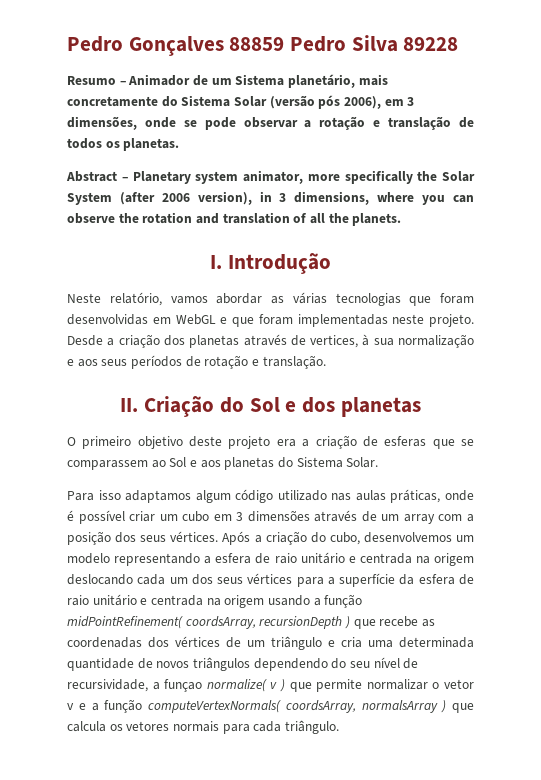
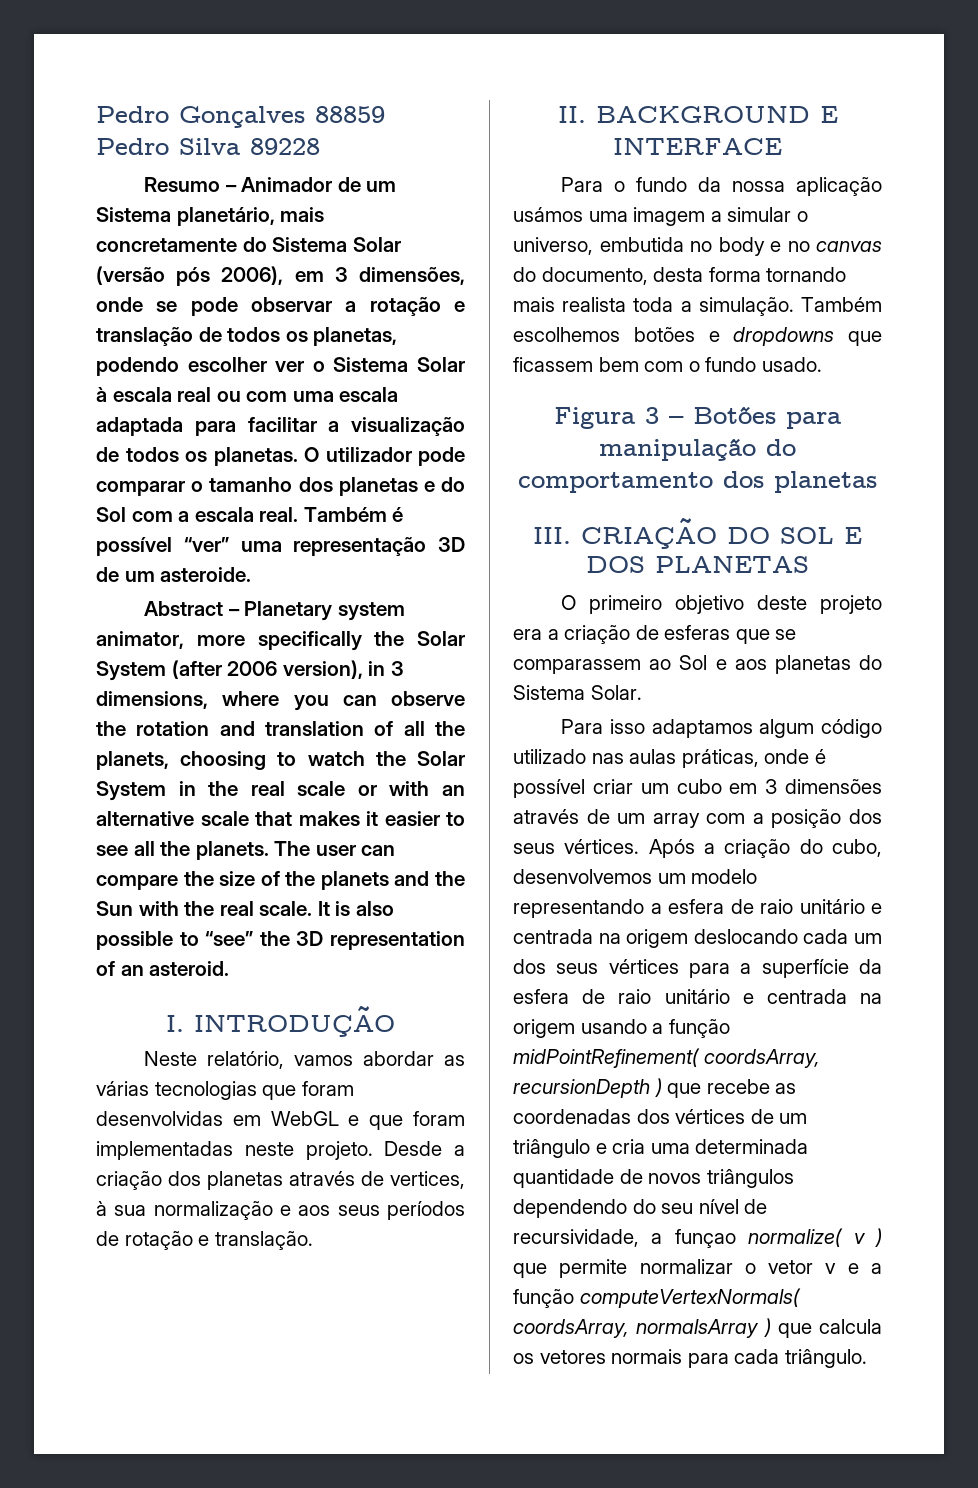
- Resumo – Animador de um Sistema planetário, mais concretamente do Sistema Solar (versão pós 2006), em 3 dimensões, onde se pode observar a rotação e translação de todos os planetas.
+ Resumo – Animador de um Sistema planetário, mais concretamente do Sistema Solar (versão pós 2006), em 3 dimensões, onde se pode observar a rotação e translação de todos os planetas, podendo escolher ver o Sistema Solar à escala real ou com uma escala adaptada para facilitar a visualização de todos os planetas. O utilizador pode comparar o tamanho dos planetas e do Sol com a escala real. Também é possível “ver” uma representação 3D de um asteroide.
- Abstract – Planetary system animator, more specifically the Solar System (after 2006 version), in 3 dimensions, where you can observe the rotation and translation of all the planets.
+ Abstract – Planetary system animator, more specifically the Solar System (after 2006 version), in 3 dimensions, where you can observe the rotation and translation of all the planets, choosing to watch the Solar System in the real scale or with an alternative scale that makes it easier to see all the planets. The user can compare the size of the planets and the Sun with the real scale. It is also possible to “see” the 3D representation of an asteroid.
- I. Introdução
+ I. INTRODUÇÃO
- II. Criação do Sol e dos planetas
+ II. BACKGROUND E INTERFACE
+ Para o fundo da nossa aplicação usámos uma imagem a simular o universo, embutida no body e no canvas do documento, desta forma tornando mais realista toda a simulação. Também escolhemos botões e dropdowns que ficassem bem com o fundo usado.
+ Figura 3 – Botões para manipulação do comportamento dos planetas
+ III. CRIAÇÃO DO SOL E DOS PLANETAS

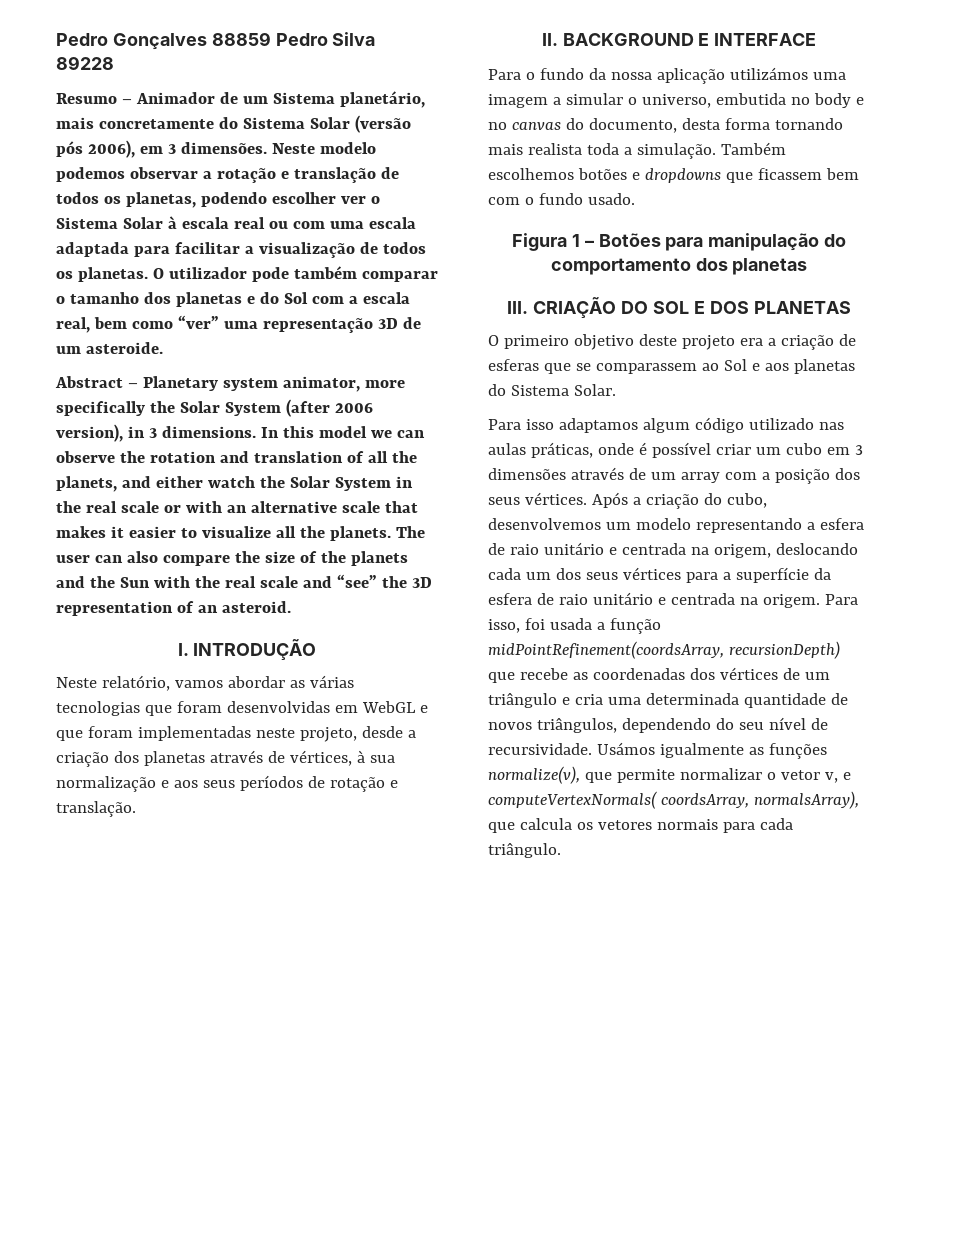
- Resumo – Animador de um Sistema planetário, mais concretamente do Sistema Solar (versão pós 2006), em 3 dimensões, onde se pode observar a rotação e translação de todos os planetas, podendo escolher ver o Sistema Solar à escala real ou com uma escala adaptada para facilitar a visualização de todos os planetas.
+ Resumo – Animador de um Sistema planetário, mais concretamente do Sistema Solar (versão pós 2006), em 3 dimensões. Neste modelo podemos observar a rotação e translação de todos os planetas, podendo escolher ver o Sistema Solar à escala real ou com uma escala adaptada para facilitar a visualização de todos os planetas.
- O utilizador pode comparar o tamanho dos planetas e do Sol com a escala real. Também é possível “ver” uma representação 3D de um asteroide.
+ O utilizador pode também comparar o tamanho dos planetas e do Sol com a escala real, bem como “ver” uma representação 3D de um asteroide.
- Abstract – Planetary system animator, more specifically the Solar System (after 2006 version), in 3 dimensions, where you can observe the rotation and translation of all the planets, choosing to watch the Solar System in the real scale or with an alternative scale that makes it easier to see all the planets.
+ Abstract – Planetary system animator, more specifically the Solar System (after 2006 version), in 3 dimensions. In this model we can observe the rotation and translation of all the planets, and either watch the Solar System in the real scale or with an alternative scale that makes it easier to visualize all the planets.
- The user can compare the size of the planets and the Sun with the real scale. It is also possible to “see” the 3D representation of an asteroid.
+ The user can also compare the size of the planets and the Sun with the real scale and “see” the 3D representation of an asteroid.
- Neste relatório, vamos abordar as várias tecnologias que foram desenvolvidas em WebGL e que foram implementadas neste projeto. Desde a criação dos planetas através de vertices, à sua normalização e aos seus períodos de rotação e translação.
+ Neste relatório, vamos abordar as várias tecnologias que foram desenvolvidas em WebGL e que foram implementadas neste projeto, desde a criação dos planetas através de vértices, à sua normalização e aos seus períodos de rotação e translação.
- Para o fundo da nossa aplicação usámos uma imagem a simular o universo, embutida no body e no canvas do documento, desta forma tornando mais realista toda a simulação.
+ Para o fundo da nossa aplicação utilizámos uma imagem a simular o universo, embutida no body e no canvas do documento, desta forma tornando mais realista toda a simulação.
- Figura 3 – Botões para manipulação do comportamento dos planetas
+ Figura 1 – Botões para manipulação do comportamento dos planetas
- Após a criação do cubo, desenvolvemos um modelo representando a esfera de raio unitário e centrada na origem deslocando cada um dos seus vértices para a superfície da esfera de raio unitário e centrada na origem usando a função midPointRefinement( coordsArray, recursionDepth ) que recebe as coordenadas dos vértices de um triângulo e cria uma determinada quantidade de novos triângulos dependendo do seu nível de recursividade, a funçao normalize( v ) que permite normalizar o vetor v e a função computeVertexNormals( coordsArray, normalsArray ) que calcula os vetores normais para cada triângulo.
+ Após a criação do cubo, desenvolvemos um modelo representando a esfera de raio unitário e centrada na origem, deslocando cada um dos seus vértices para a superfície da esfera de raio unitário e centrada na origem. Para isso, foi usada a função midPointRefinement(coordsArray, recursionDepth) que recebe as coordenadas dos vértices de um triângulo e cria uma determinada quantidade de novos triângulos, dependendo do seu nível de recursividade. Usámos igualmente as funções normalize(v), que permite normalizar o vetor v, e computeVertexNormals( coordsArray, normalsArray), que calcula os vetores normais para cada triângulo.

